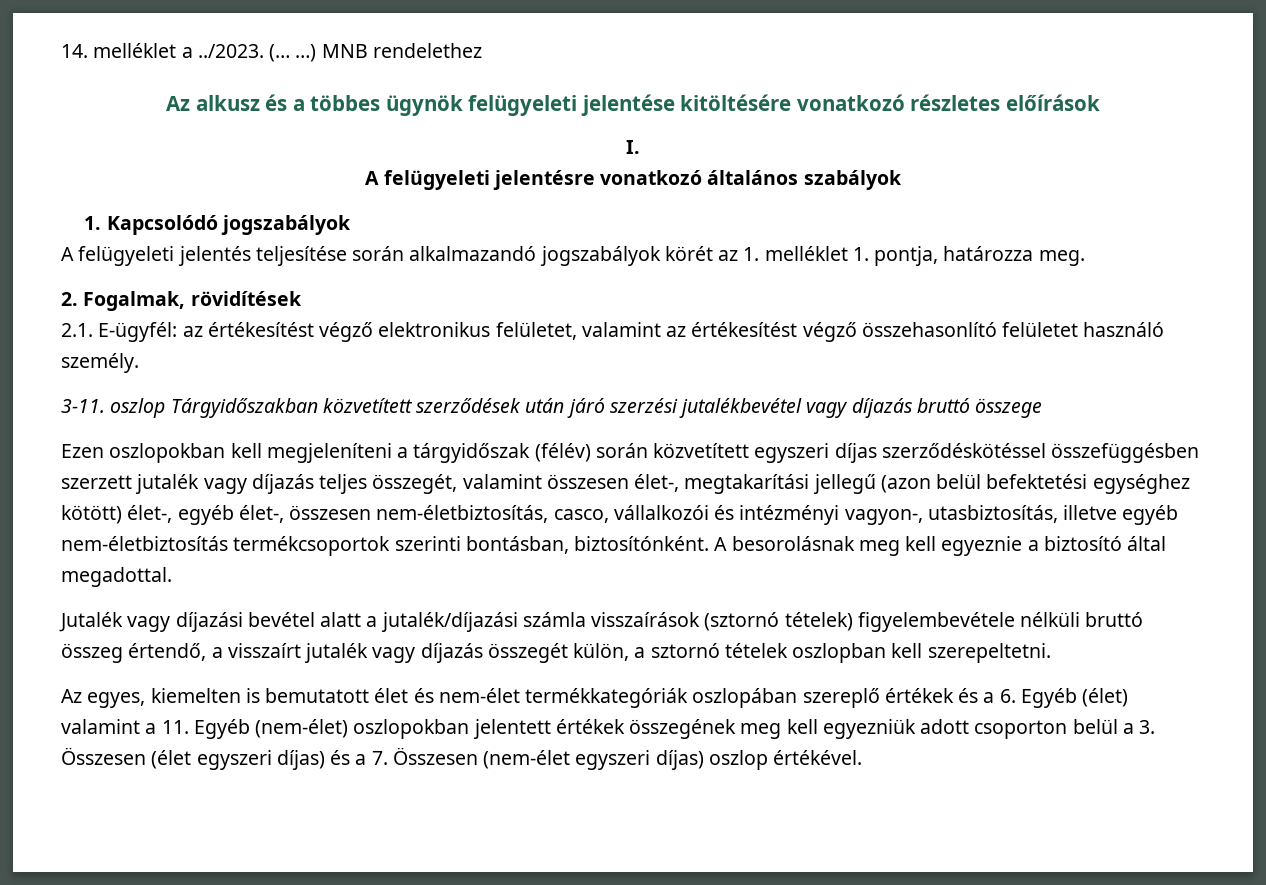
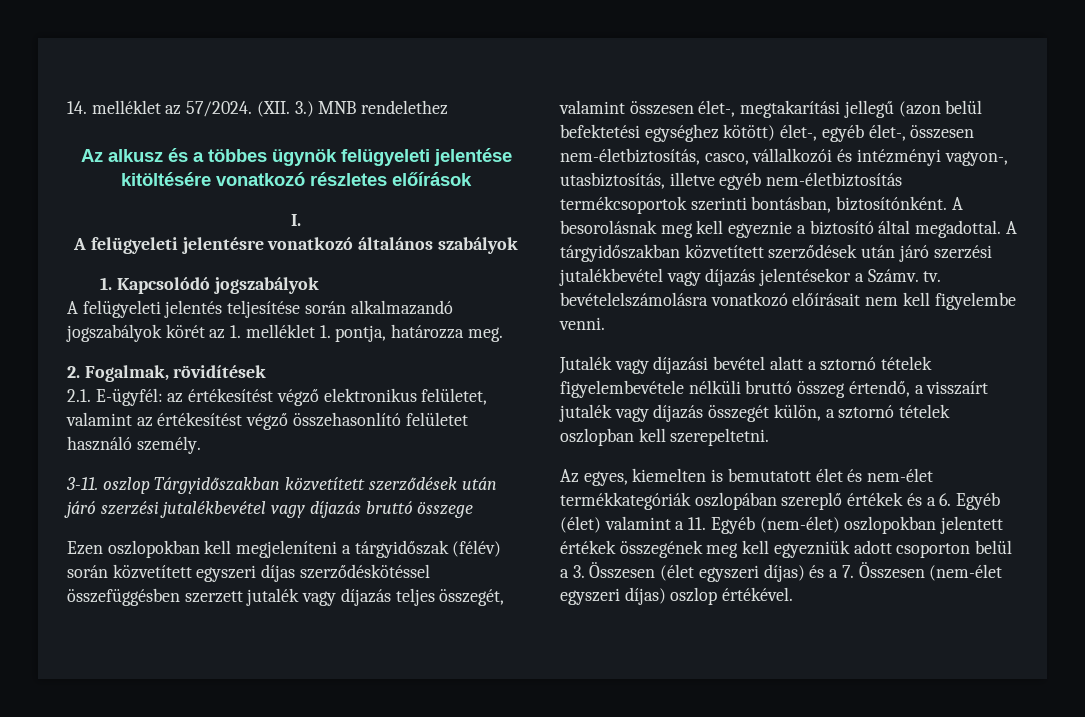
- 14. melléklet a ../2023. (… …) MNB rendelethez
+ 14. melléklet az 57/2024. (XII. 3.) MNB rendelethez
+ A tárgyidőszakban közvetített szerződések után járó szerzési jutalékbevétel vagy díjazás jelentésekor a Számv. tv. bevételelszámolásra vonatkozó előírásait nem kell figyelembe venni.
- Jutalék vagy díjazási bevétel alatt a jutalék/díjazási számla visszaírások (sztornó tételek) figyelembevétele nélküli bruttó összeg értendő, a visszaírt jutalék vagy díjazás összegét külön, a sztornó tételek oszlopban kell szerepeltetni.
+ Jutalék vagy díjazási bevétel alatt a sztornó tételek figyelembevétele nélküli bruttó összeg értendő, a visszaírt jutalék vagy díjazás összegét külön, a sztornó tételek oszlopban kell szerepeltetni.

